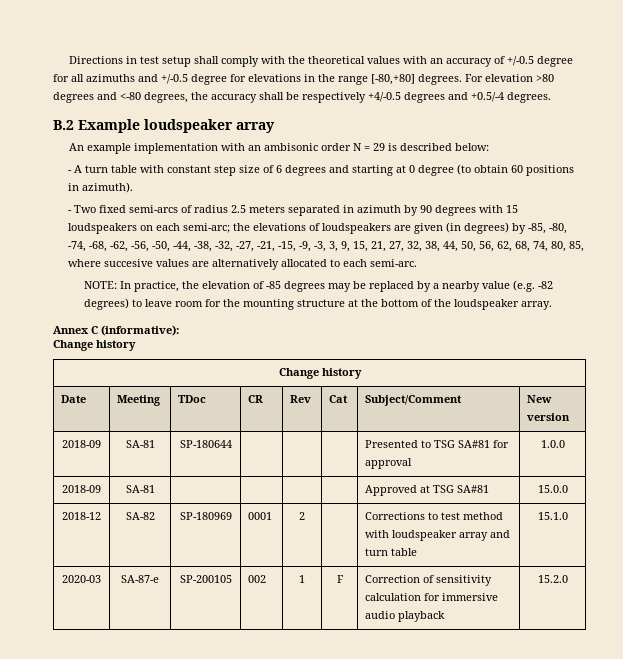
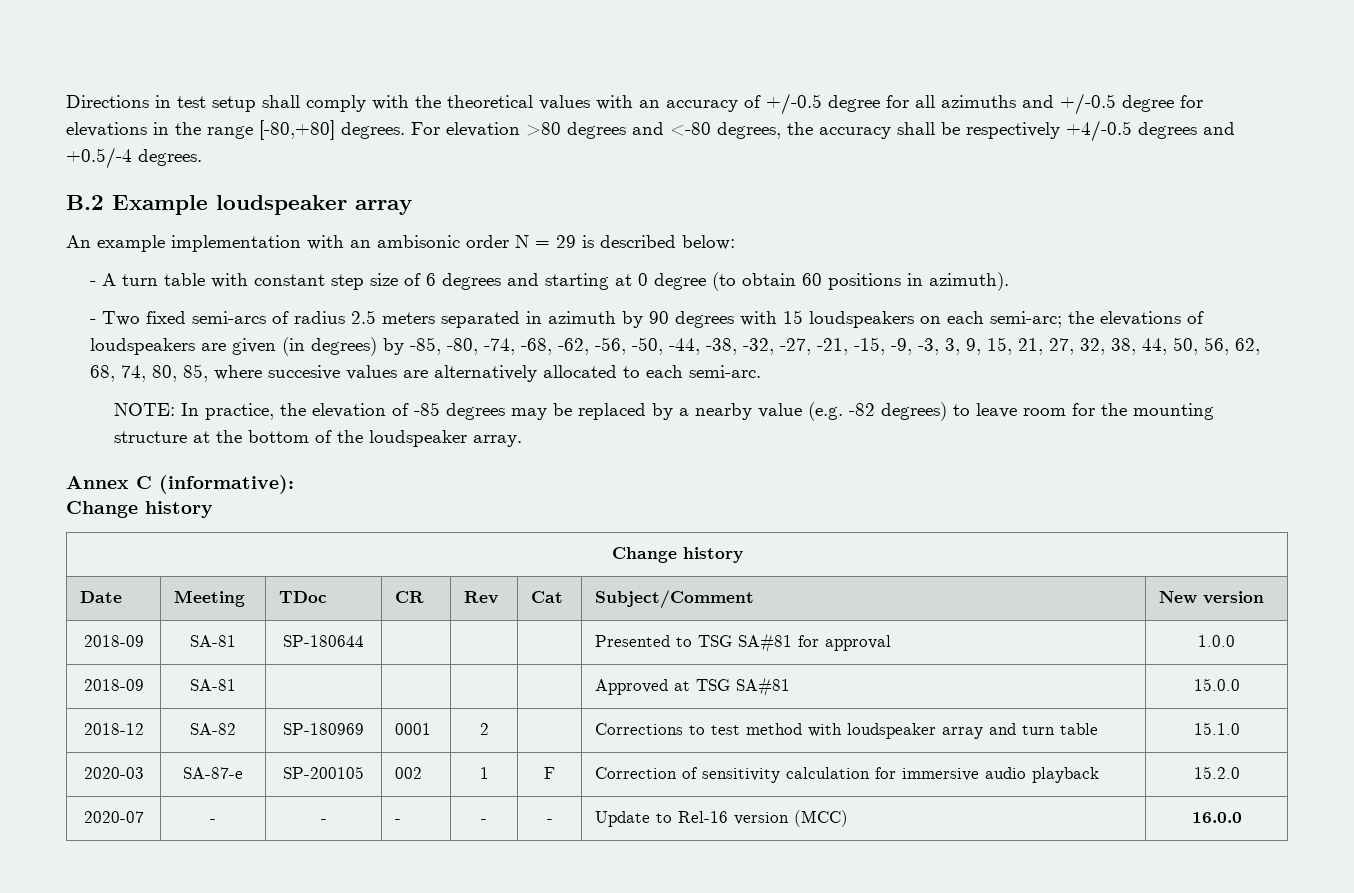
+ 2020-07 | - | - | - | - | - | Update to Rel-16 version (MCC) | 16.0.0

